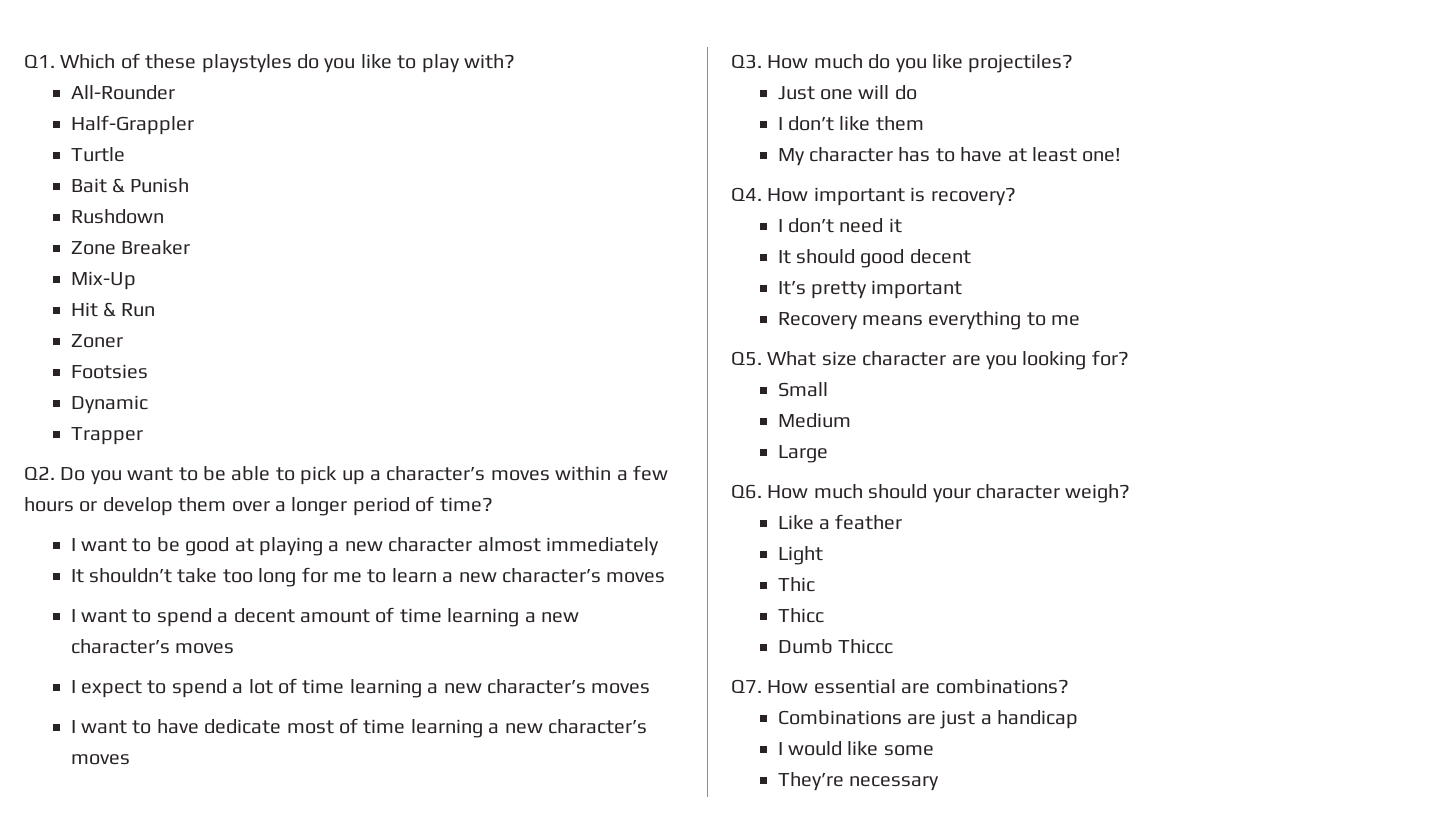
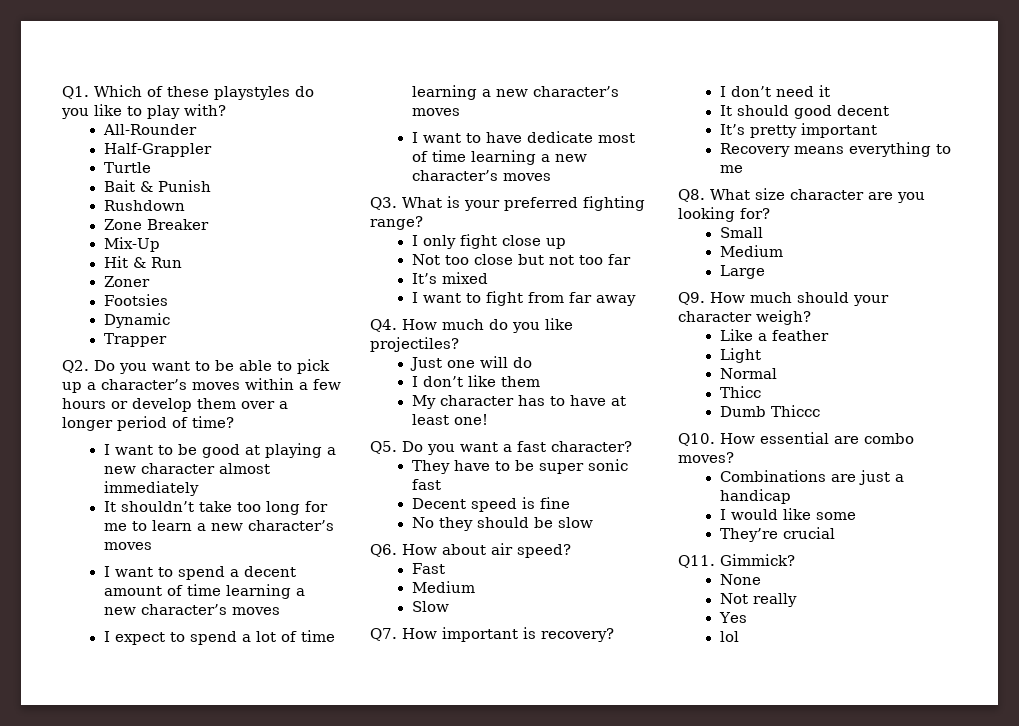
- Q3. How much do you like projectiles?
+ Q3. What is your preferred fighting range?
+ I only fight close up
+ Not too close but not too far
+ It’s mixed
+ I want to fight from far away
+ Q4. How much do you like projectiles?
- Q4. How important is recovery?
+ Q5. Do you want a fast character?
+ They have to be super sonic fast
+ Decent speed is fine
+ No they should be slow
+ Q6. How about air speed?
+ Fast
+ Medium
+ Slow
+ Q7. How important is recovery?
- Q5. What size character are you looking for?
+ Q8. What size character are you looking for?
- Q6. How much should your character weigh?
+ Q9. How much should your character weigh?
- Thic
+ Normal
- Q7. How essential are combinations?
+ Q10. How essential are combo moves?
- They’re necessary
+ They’re crucial
+ Q11. Gimmick?
+ None
+ Not really
+ Yes
+ lol

